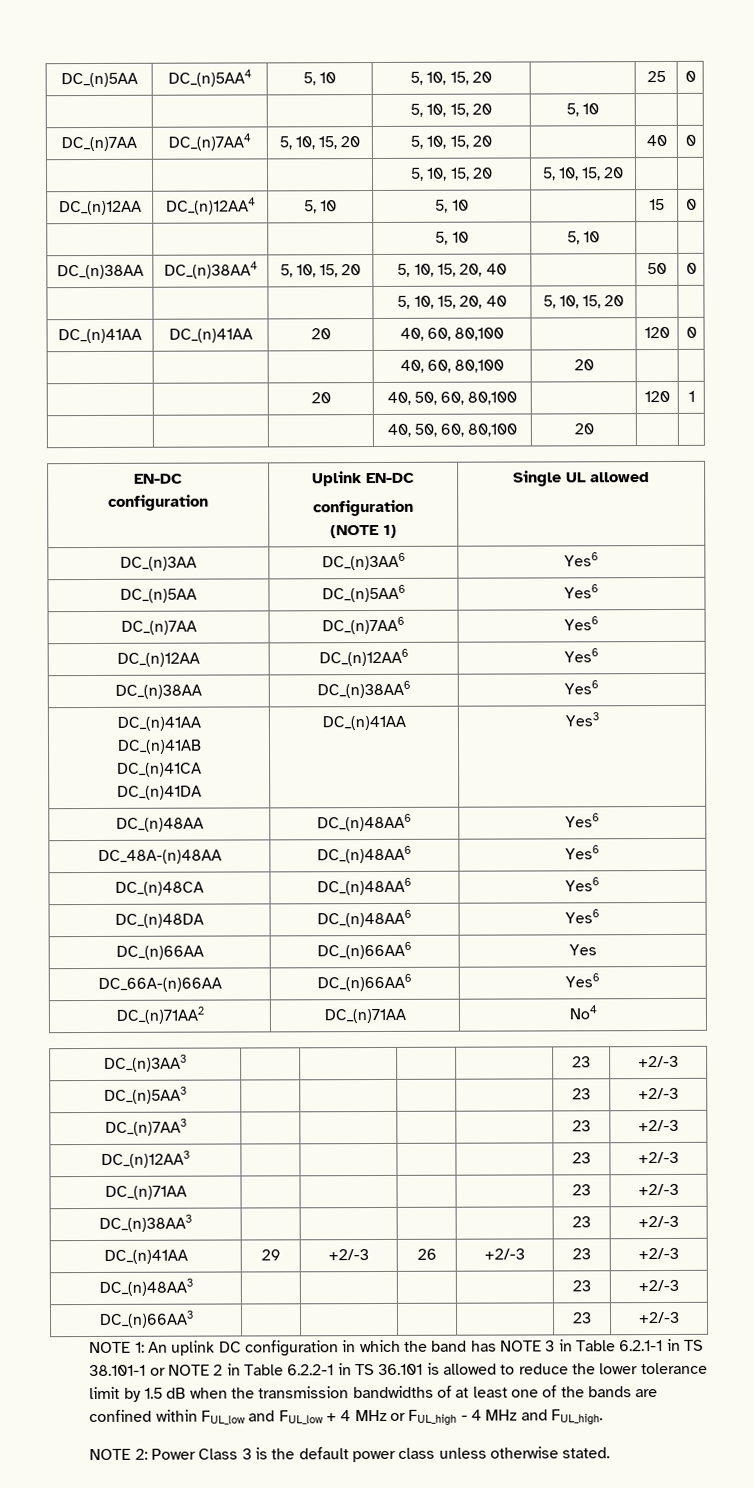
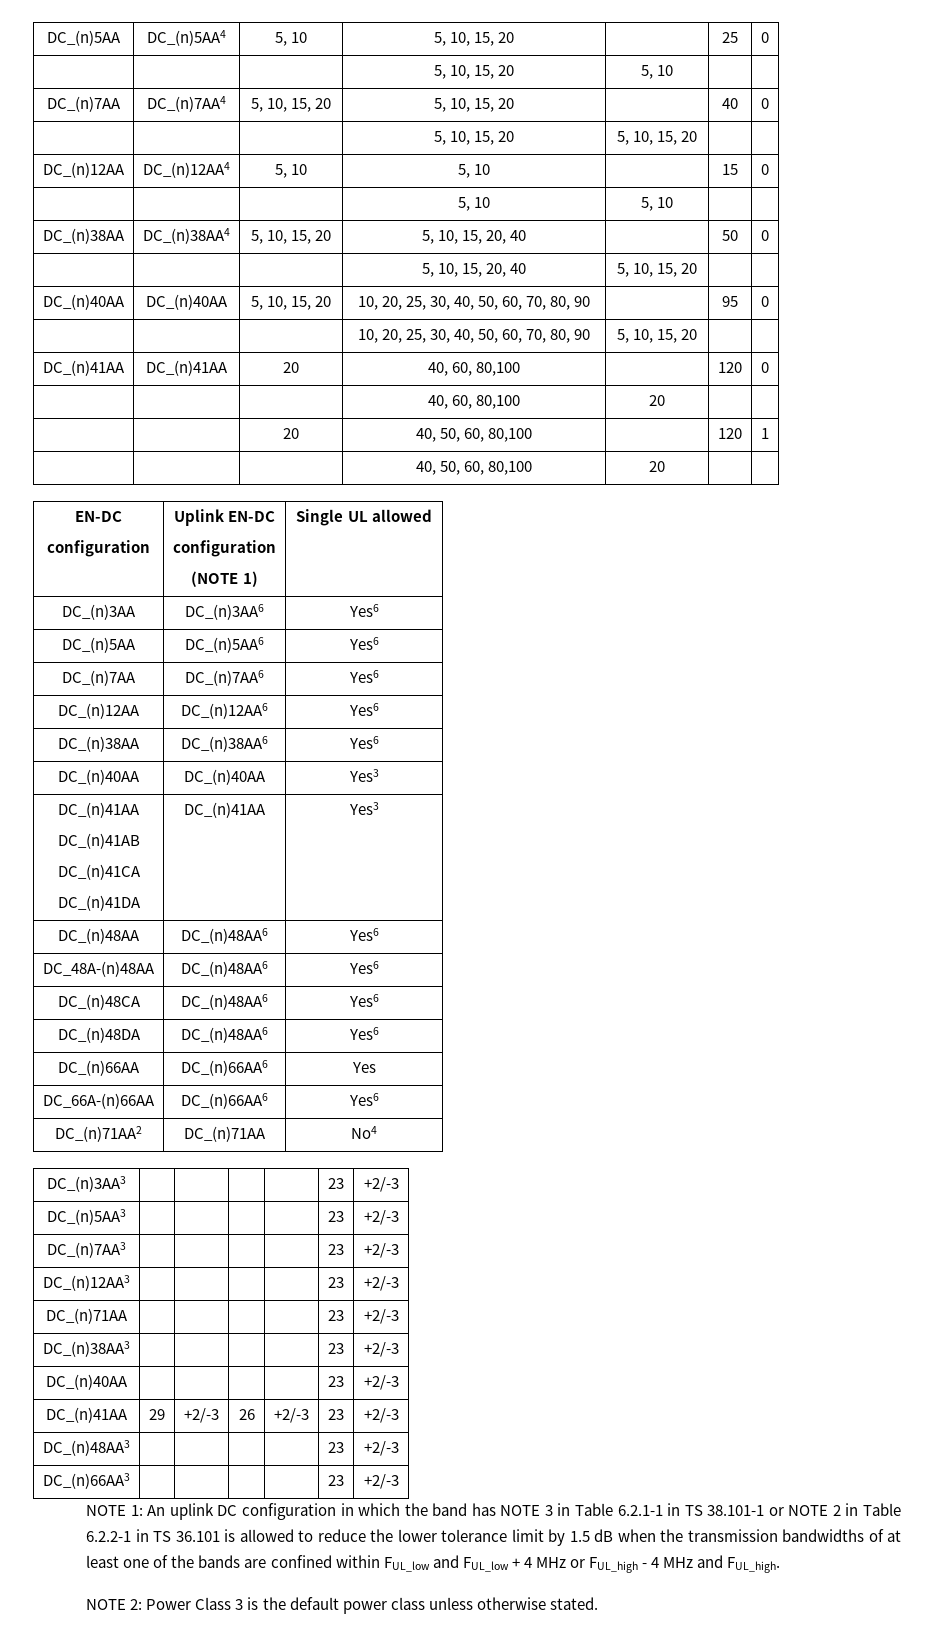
+ DC_(n)40AA | DC_(n)40AA | 5, 10, 15, 20 | 10, 20, 25, 30, 40, 50, 60, 70, 80, 90 | | 95 | 0
+ | | | 10, 20, 25, 30, 40, 50, 60, 70, 80, 90 | 5, 10, 15, 20 | |
+ DC_(n)40AA | DC_(n)40AA | Yes3
+ DC_(n)40AA | | | | | 23 | +2/-3

